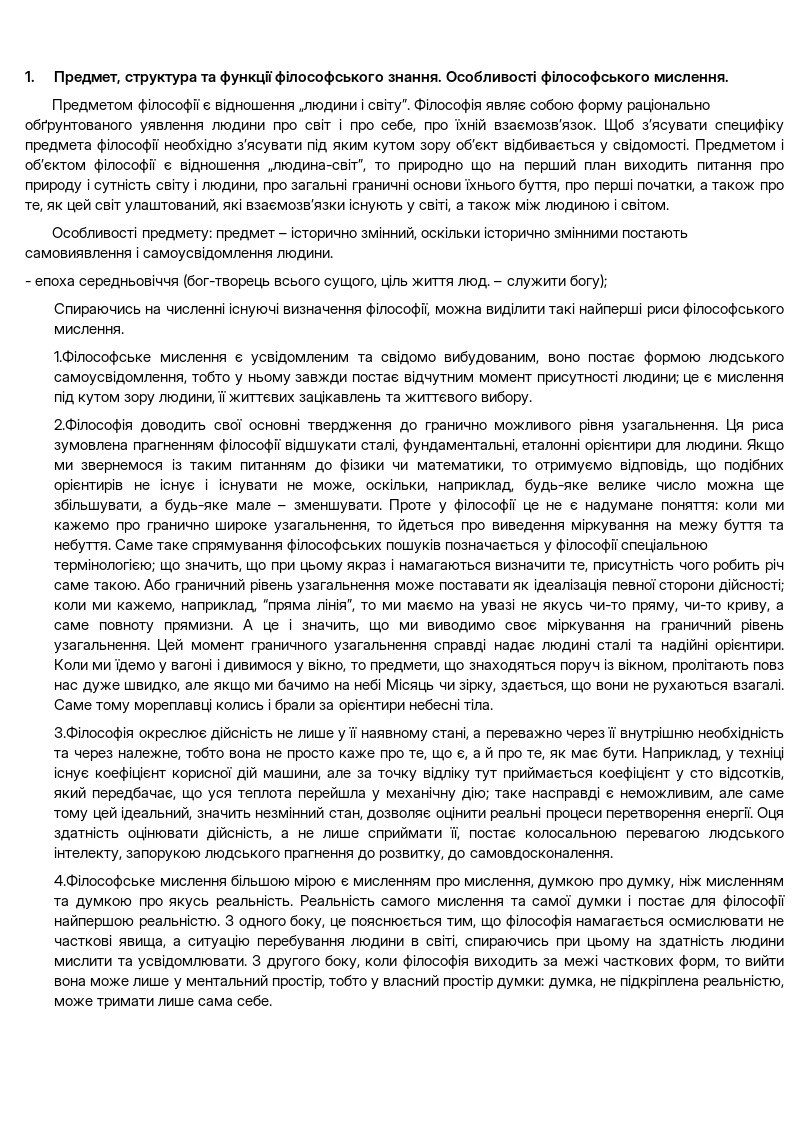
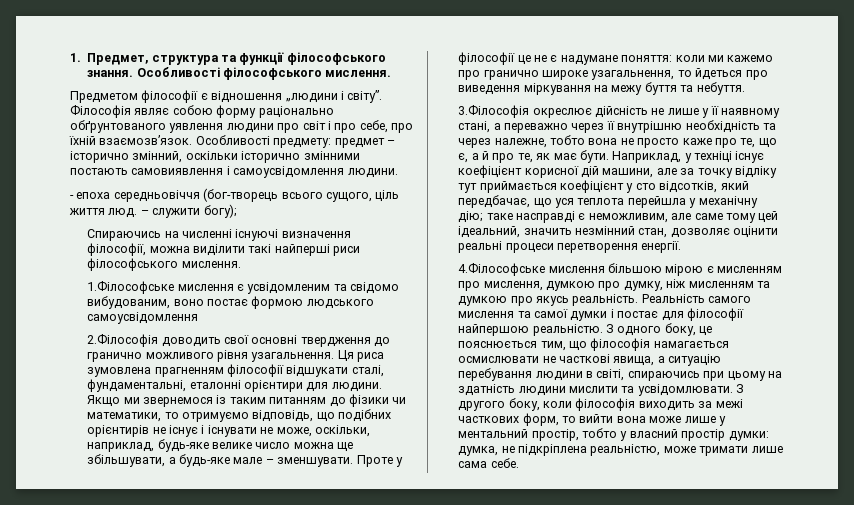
- Філософія являє собою форму раціонально обґрунтованого уявлення людини про світ і про себе, про їхній взаємозв’язок. Щоб з’ясувати специфіку предмета філософії необхідно з’ясувати під яким кутом зору об’єкт відбивається у свідомості. Предметом і об’єктом філософії є відношення „людина-світ”, то природно що на перший план виходить питання про природу і сутність світу і людини, про загальні граничні основи їхнього буття, про перші початки, а також про те, як цей світ улаштований, які взаємозв’язки існують у світі, а також між людиною і світом.
- Особливості предмету: предмет – історично змінний, оскільки історично змінними постають самовиявлення і самоусвідомлення людини.
+ Філософія являє собою форму раціонально обґрунтованого уявлення людини про світ і про себе, про їхній взаємозв’язок. Особливості предмету: предмет – історично змінний, оскільки історично змінними постають самовиявлення і самоусвідомлення людини.
- 1.Філософське мислення є усвідомленим та свідомо вибудованим, воно постає формою людського самоусвідомлення, тобто у ньому завжди постає відчутним момент присутності людини; це є мислення під кутом зору людини, її життєвих зацікавлень та життєвого вибору.
+ 1.Філософське мислення є усвідомленим та свідомо вибудованим, воно постає формою людського самоусвідомлення
- Саме таке спрямування філософських пошуків позначається у філософії спеціальною термінологією; що значить, що при цьому якраз і намагаються визначити те, присутність чого робить річ саме такою. Або граничний рівень узагальнення може поставати як ідеалізація певної сторони дійсності; коли ми кажемо, наприклад, “пряма лінія”, то ми маємо на увазі не якусь чи-то пряму, чи-то криву, а саме повноту прямизни. А це і значить, що ми виводимо своє міркування на граничний рівень узагальнення. Цей момент граничного узагальнення справді надає людині сталі та надійні орієнтири. Коли ми їдемо у вагоні і дивимося у вікно, то предмети, що знаходяться поруч із вікном, пролітають повз нас дуже швидко, але якщо ми бачимо на небі Місяць чи зірку, здається, що вони не рухаються взагалі. Саме тому мореплавці колись і брали за орієнтири небесні тіла.
- Оця здатність оцінювати дійсність, а не лише сприймати її, постає колосальною перевагою людського інтелекту, запорукою людського прагнення до розвитку, до самовдосконалення.

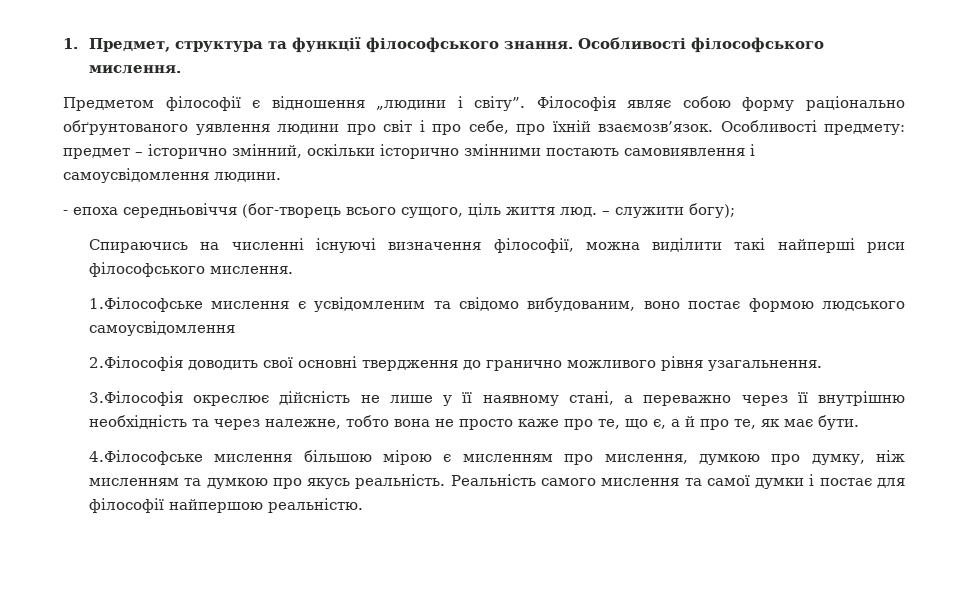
- Ця риса зумовлена прагненням філософії відшукати сталі, фундаментальні, еталонні орієнтири для людини. Якщо ми звернемося із таким питанням до фізики чи математики, то отримуємо відповідь, що подібних орієнтирів не існує і існувати не може, оскільки, наприклад, будь-яке велике число можна ще збільшувати, а будь-яке мале – зменшувати. Проте у філософії це не є надумане поняття: коли ми кажемо про гранично широке узагальнення, то йдеться про виведення міркування на межу буття та небуття.
- Наприклад, у техніці існує коефіцієнт корисної дій машини, але за точку відліку тут приймається коефіцієнт у сто відсотків, який передбачає, що уся теплота перейшла у механічну дію; таке насправді є неможливим, але саме тому цей ідеальний, значить незмінний стан, дозволяє оцінити реальні процеси перетворення енергії.
- З одного боку, це пояснюється тим, що філософія намагається осмислювати не часткові явища, а ситуацію перебування людини в світі, спираючись при цьому на здатність людини мислити та усвідомлювати. З другого боку, коли філософія виходить за межі часткових форм, то вийти вона може лише у ментальний простір, тобто у власний простір думки: думка, не підкріплена реальністю, може тримати лише сама себе.

